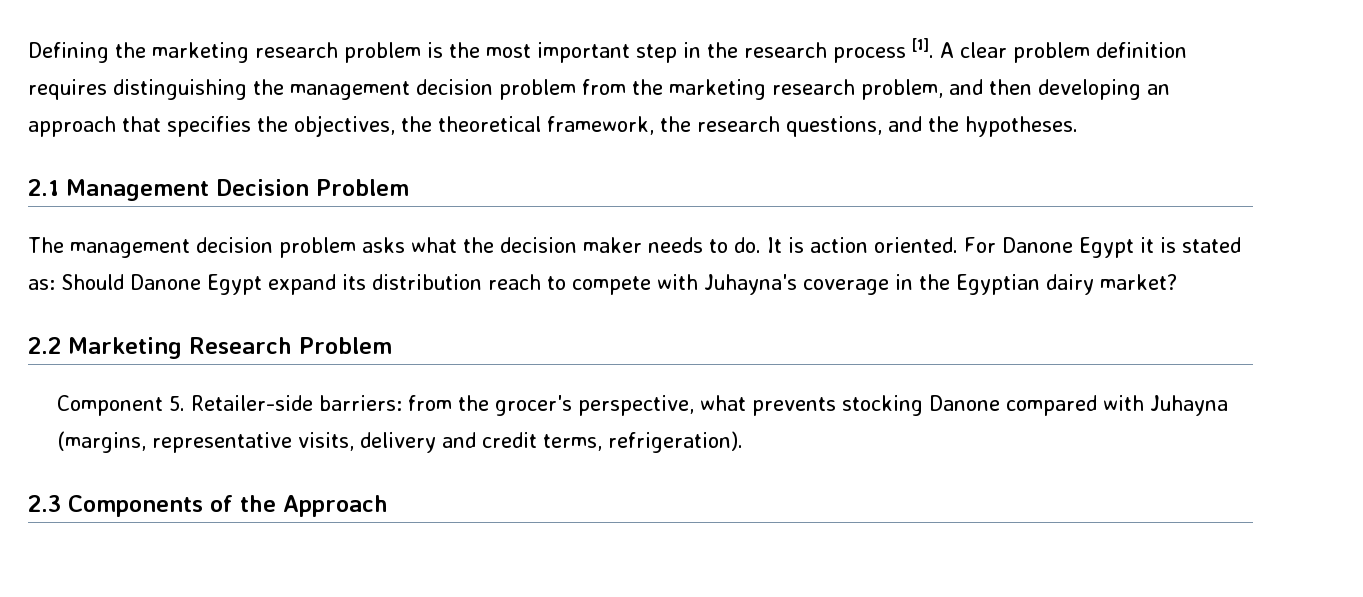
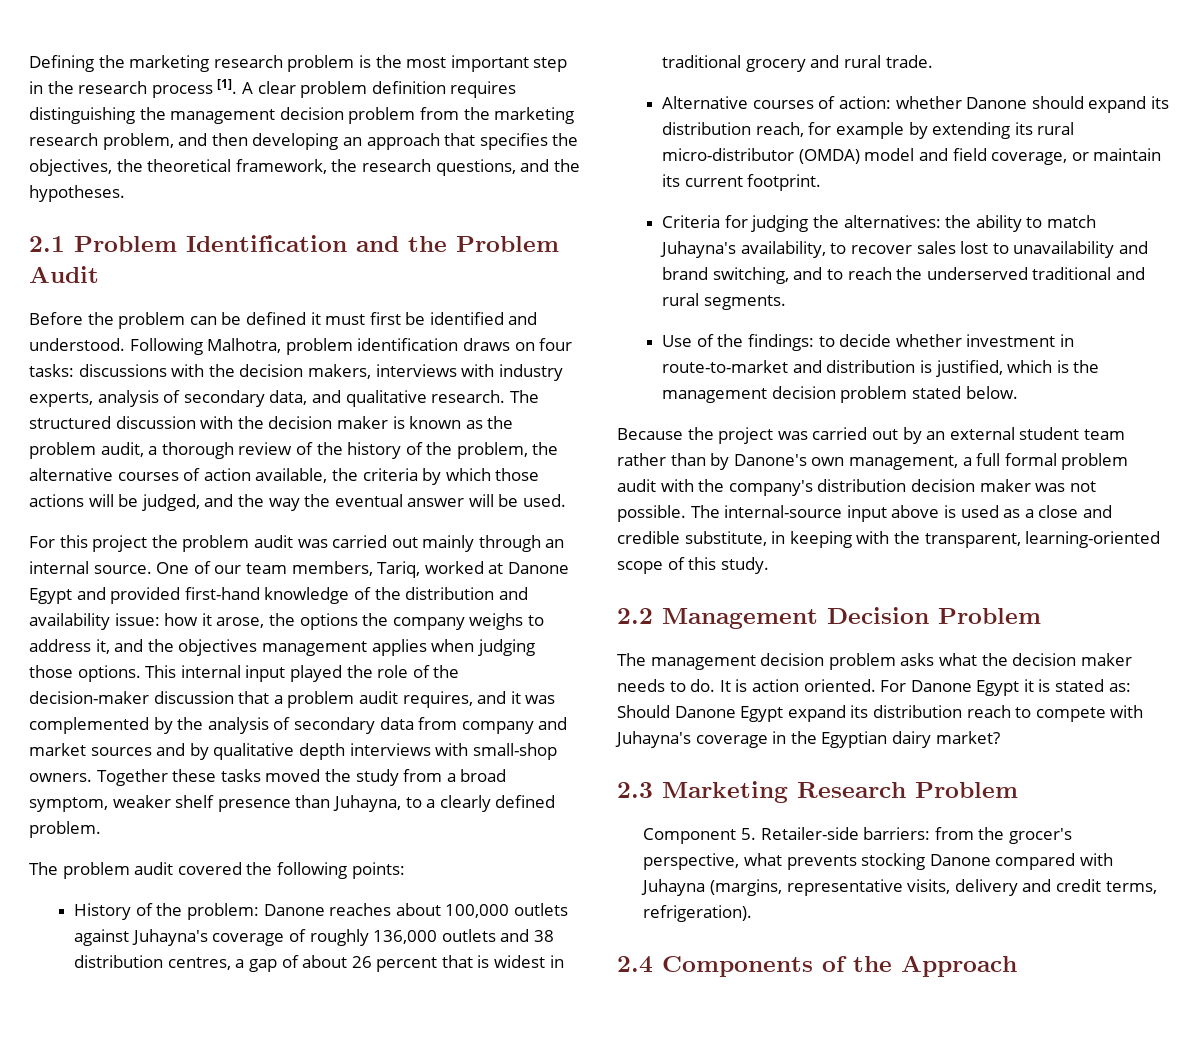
- 2.1 Management Decision Problem
+ 2.1 Problem Identification and the Problem Audit
+ Before the problem can be defined it must first be identified and understood. Following Malhotra, problem identification draws on four tasks: discussions with the decision makers, interviews with industry experts, analysis of secondary data, and qualitative research. The structured discussion with the decision maker is known as the problem audit, a thorough review of the history of the problem, the alternative courses of action available, the criteria by which those actions will be judged, and the way the eventual answer will be used.
+ For this project the problem audit was carried out mainly through an internal source. One of our team members, Tariq, worked at Danone Egypt and provided first-hand knowledge of the distribution and availability issue: how it arose, the options the company weighs to address it, and the objectives management applies when judging those options. This internal input played the role of the decision-maker discussion that a problem audit requires, and it was complemented by the analysis of secondary data from company and market sources and by qualitative depth interviews with small-shop owners. Together these tasks moved the study from a broad symptom, weaker shelf presence than Juhayna, to a clearly defined problem.
+ The problem audit covered the following points:
+ History of the problem: Danone reaches about 100,000 outlets against Juhayna's coverage of roughly 136,000 outlets and 38 distribution centres, a gap of about 26 percent that is widest in traditional grocery and rural trade.
+ Alternative courses of action: whether Danone should expand its distribution reach, for example by extending its rural micro-distributor (OMDA) model and field coverage, or maintain its current footprint.
+ Criteria for judging the alternatives: the ability to match Juhayna's availability, to recover sales lost to unavailability and brand switching, and to reach the underserved traditional and rural segments.
+ Use of the findings: to decide whether investment in route-to-market and distribution is justified, which is the management decision problem stated below.
+ Because the project was carried out by an external student team rather than by Danone's own management, a full formal problem audit with the company's distribution decision maker was not possible. The internal-source input above is used as a close and credible substitute, in keeping with the transparent, learning-oriented scope of this study.
+ 2.2 Management Decision Problem
- 2.2 Marketing Research Problem
+ 2.3 Marketing Research Problem
- 2.3 Components of the Approach
+ 2.4 Components of the Approach

